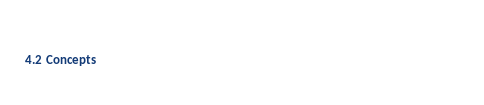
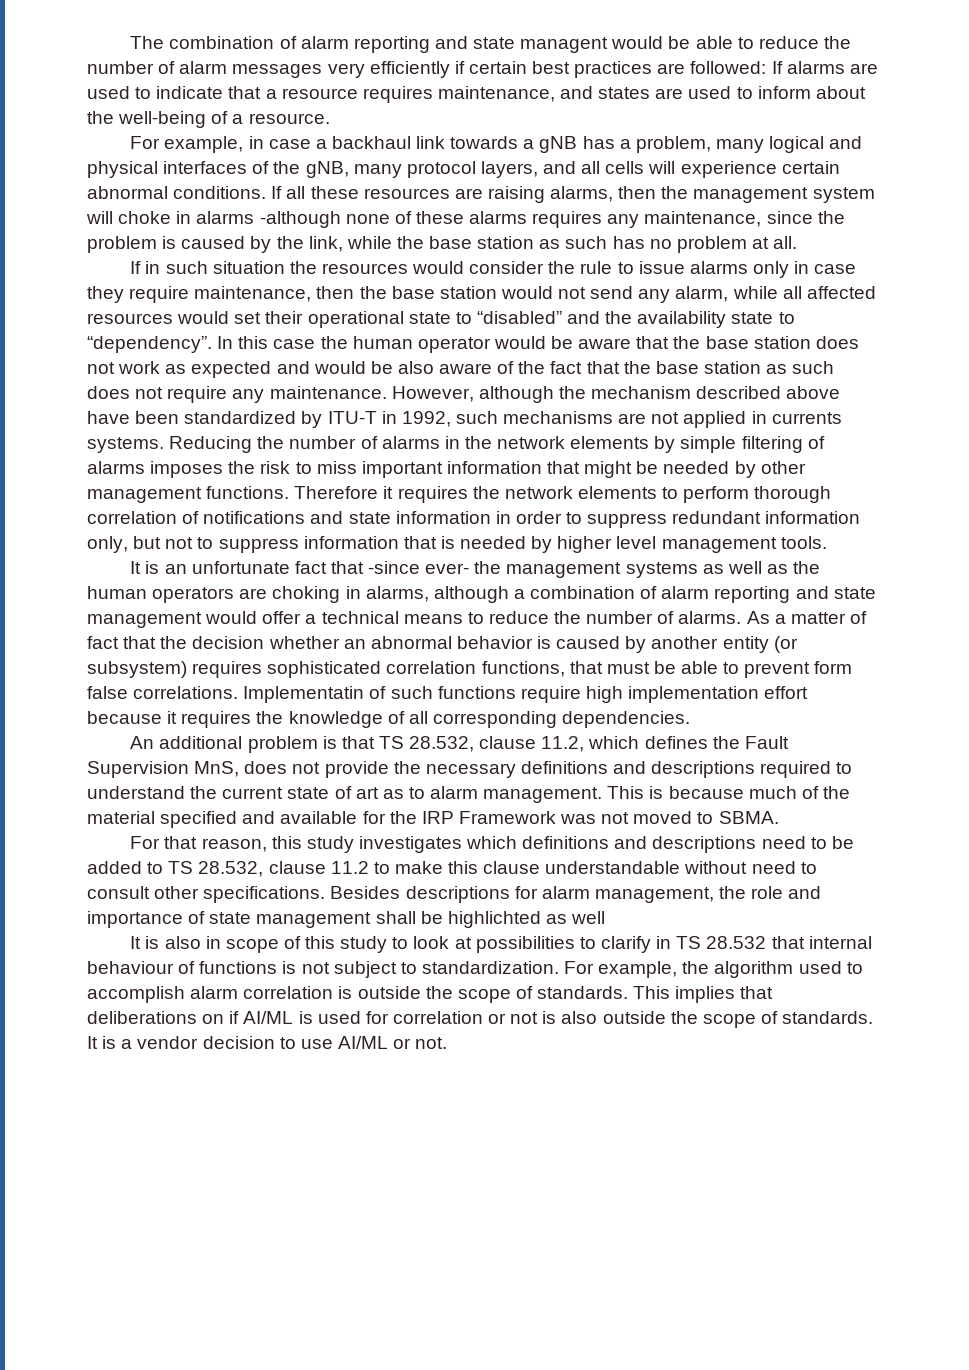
- 4.2 Concepts
+ The combination of alarm reporting and state managent would be able to reduce the number of alarm messages very efficiently if certain best practices are followed: If alarms are used to indicate that a resource requires maintenance, and states are used to inform about the well-being of a resource.
+ For example, in case a backhaul link towards a gNB has a problem, many logical and physical interfaces of the gNB, many protocol layers, and all cells will experience certain abnormal conditions. If all these resources are raising alarms, then the management system will choke in alarms -although none of these alarms requires any maintenance, since the problem is caused by the link, while the base station as such has no problem at all.
+ If in such situation the resources would consider the rule to issue alarms only in case they require maintenance, then the base station would not send any alarm, while all affected resources would set their operational state to “disabled” and the availability state to “dependency”. In this case the human operator would be aware that the base station does not work as expected and would be also aware of the fact that the base station as such does not require any maintenance. However, although the mechanism described above have been standardized by ITU-T in 1992, such mechanisms are not applied in currents systems. Reducing the number of alarms in the network elements by simple filtering of alarms imposes the risk to miss important information that might be needed by other management functions. Therefore it requires the network elements to perform thorough correlation of notifications and state information in order to suppress redundant information only, but not to suppress information that is needed by higher level management tools.
+ It is an unfortunate fact that -since ever- the management systems as well as the human operators are choking in alarms, although a combination of alarm reporting and state management would offer a technical means to reduce the number of alarms. As a matter of fact that the decision whether an abnormal behavior is caused by another entity (or subsystem) requires sophisticated correlation functions, that must be able to prevent form false correlations. Implementatin of such functions require high implementation effort because it requires the knowledge of all corresponding dependencies.
+ An additional problem is that TS 28.532, clause 11.2, which defines the Fault Supervision MnS, does not provide the necessary definitions and descriptions required to understand the current state of art as to alarm management. This is because much of the material specified and available for the IRP Framework was not moved to SBMA.
+ For that reason, this study investigates which definitions and descriptions need to be added to TS 28.532, clause 11.2 to make this clause understandable without need to consult other specifications. Besides descriptions for alarm management, the role and importance of state management shall be highlichted as well
+ It is also in scope of this study to look at possibilities to clarify in TS 28.532 that internal behaviour of functions is not subject to standardization. For example, the algorithm used to accomplish alarm correlation is outside the scope of standards. This implies that deliberations on if AI/ML is used for correlation or not is also outside the scope of standards. It is a vendor decision to use AI/ML or not.

